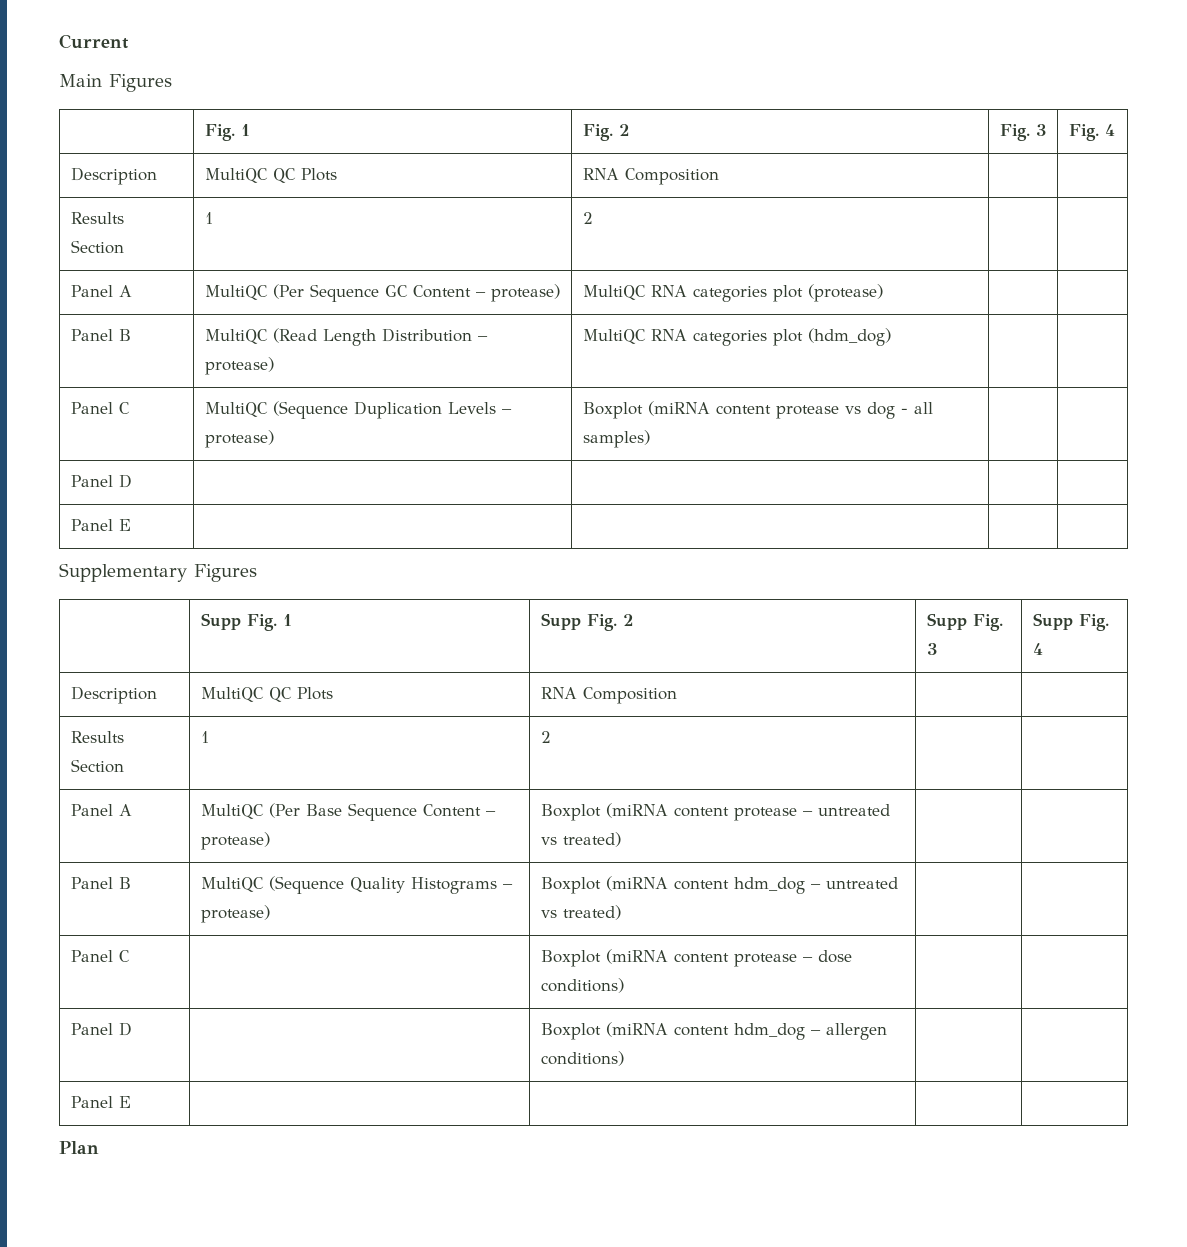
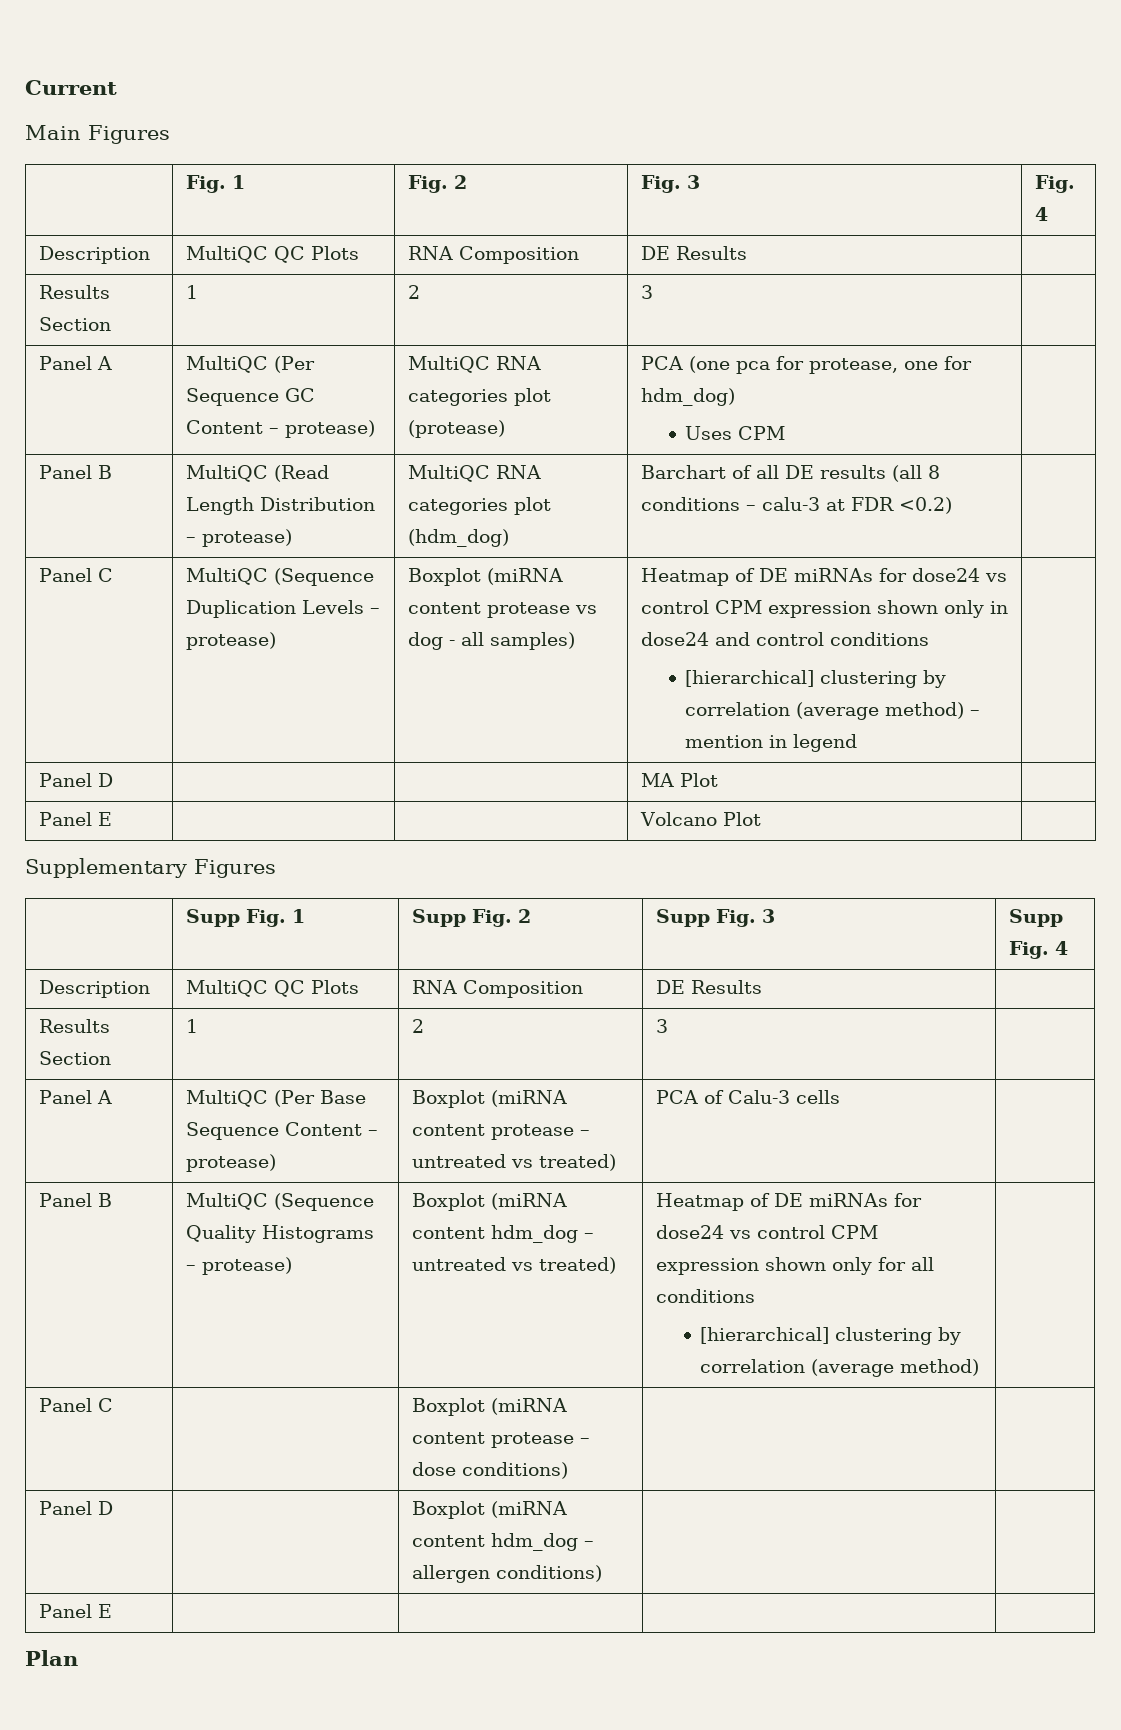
  | Fig. 1 | Fig. 2 | Fig. 3 | Fig. 4
- Description | MultiQC QC Plots | RNA Composition | |
- Results Section | 1 | 2 | |
+ Description | MultiQC QC Plots | RNA Composition | DE Results |
+ Results Section | 1 | 2 | 3 |
- Panel A | MultiQC (Per Sequence GC Content – protease) | MultiQC RNA categories plot (protease) | |
+ Panel A | MultiQC (Per Sequence GC Content – protease) | MultiQC RNA categories plot (protease) | PCA (one pca for protease, one for hdm_dog)
+ Uses CPM |
- Panel B | MultiQC (Read Length Distribution – protease) | MultiQC RNA categories plot (hdm_dog) | |
+ Panel B | MultiQC (Read Length Distribution – protease) | MultiQC RNA categories plot (hdm_dog) | Barchart of all DE results (all 8 conditions – calu-3 at FDR <0.2) |
+ Heatmap of DE miRNAs for dose24 vs control CPM expression shown only in dose24 and control conditions
+ [hierarchical] clustering by correlation (average method) – mention in legend
- Panel D | | | |
- Panel E | | | |
+ Panel D | | | MA Plot |
+ Panel E | | | Volcano Plot |
  | Supp Fig. 1 | Supp Fig. 2 | Supp Fig. 3 | Supp Fig. 4
- Description | MultiQC QC Plots | RNA Composition | |
- Results Section | 1 | 2 | |
+ Description | MultiQC QC Plots | RNA Composition | DE Results |
+ Results Section | 1 | 2 | 3 |
- Panel A | MultiQC (Per Base Sequence Content – protease) | Boxplot (miRNA content protease – untreated vs treated) | |
+ Panel A | MultiQC (Per Base Sequence Content – protease) | Boxplot (miRNA content protease – untreated vs treated) | PCA of Calu-3 cells |
- Panel B | MultiQC (Sequence Quality Histograms – protease) | Boxplot (miRNA content hdm_dog – untreated vs treated) | |
+ Panel B | MultiQC (Sequence Quality Histograms – protease) | Boxplot (miRNA content hdm_dog – untreated vs treated) | Heatmap of DE miRNAs for dose24 vs control CPM expression shown only for all conditions
+ [hierarchical] clustering by correlation (average method) |

